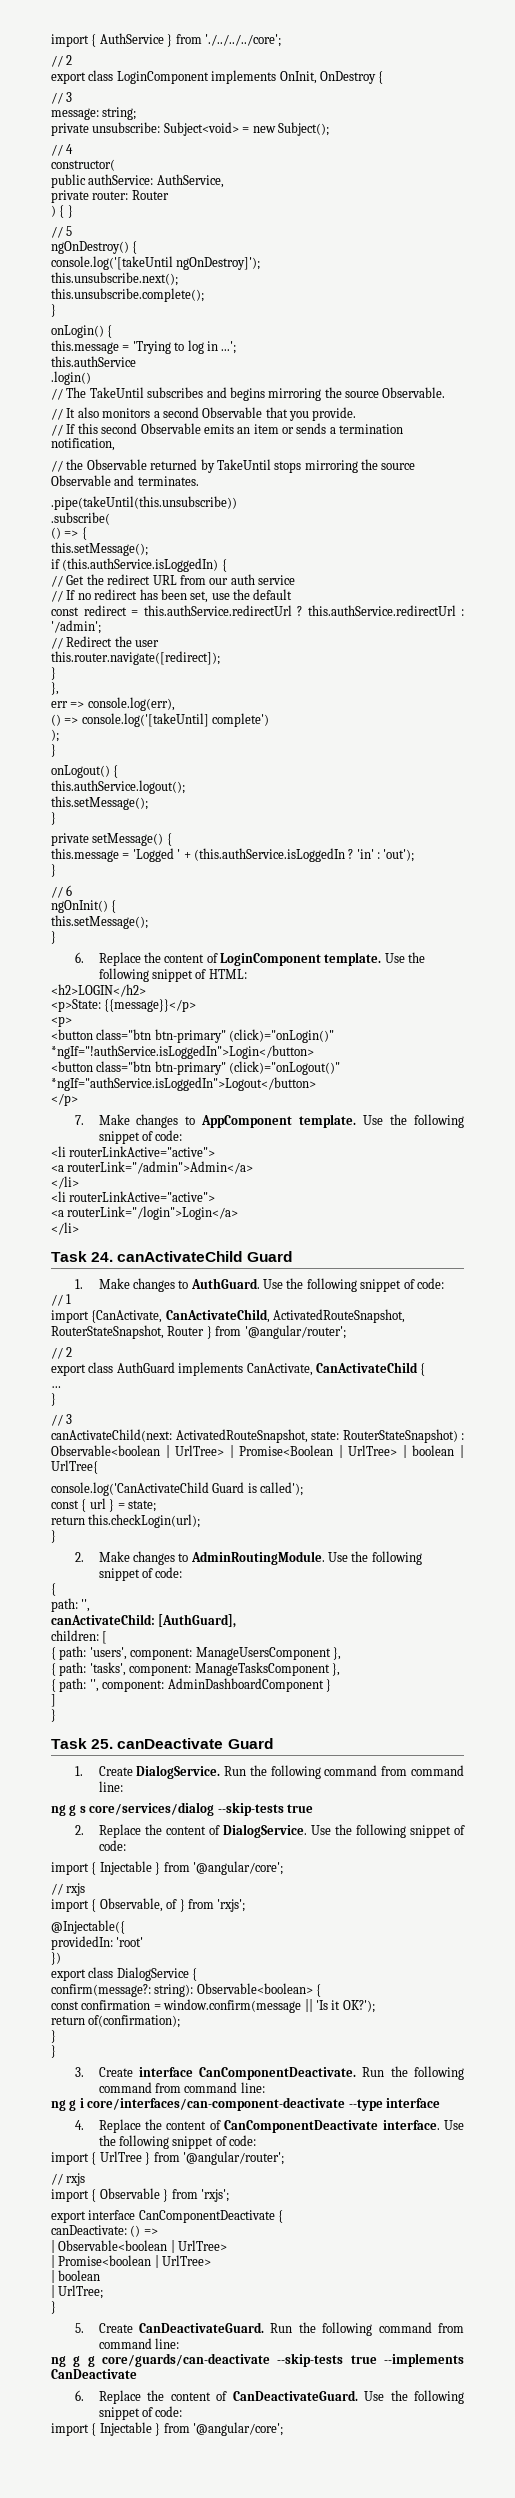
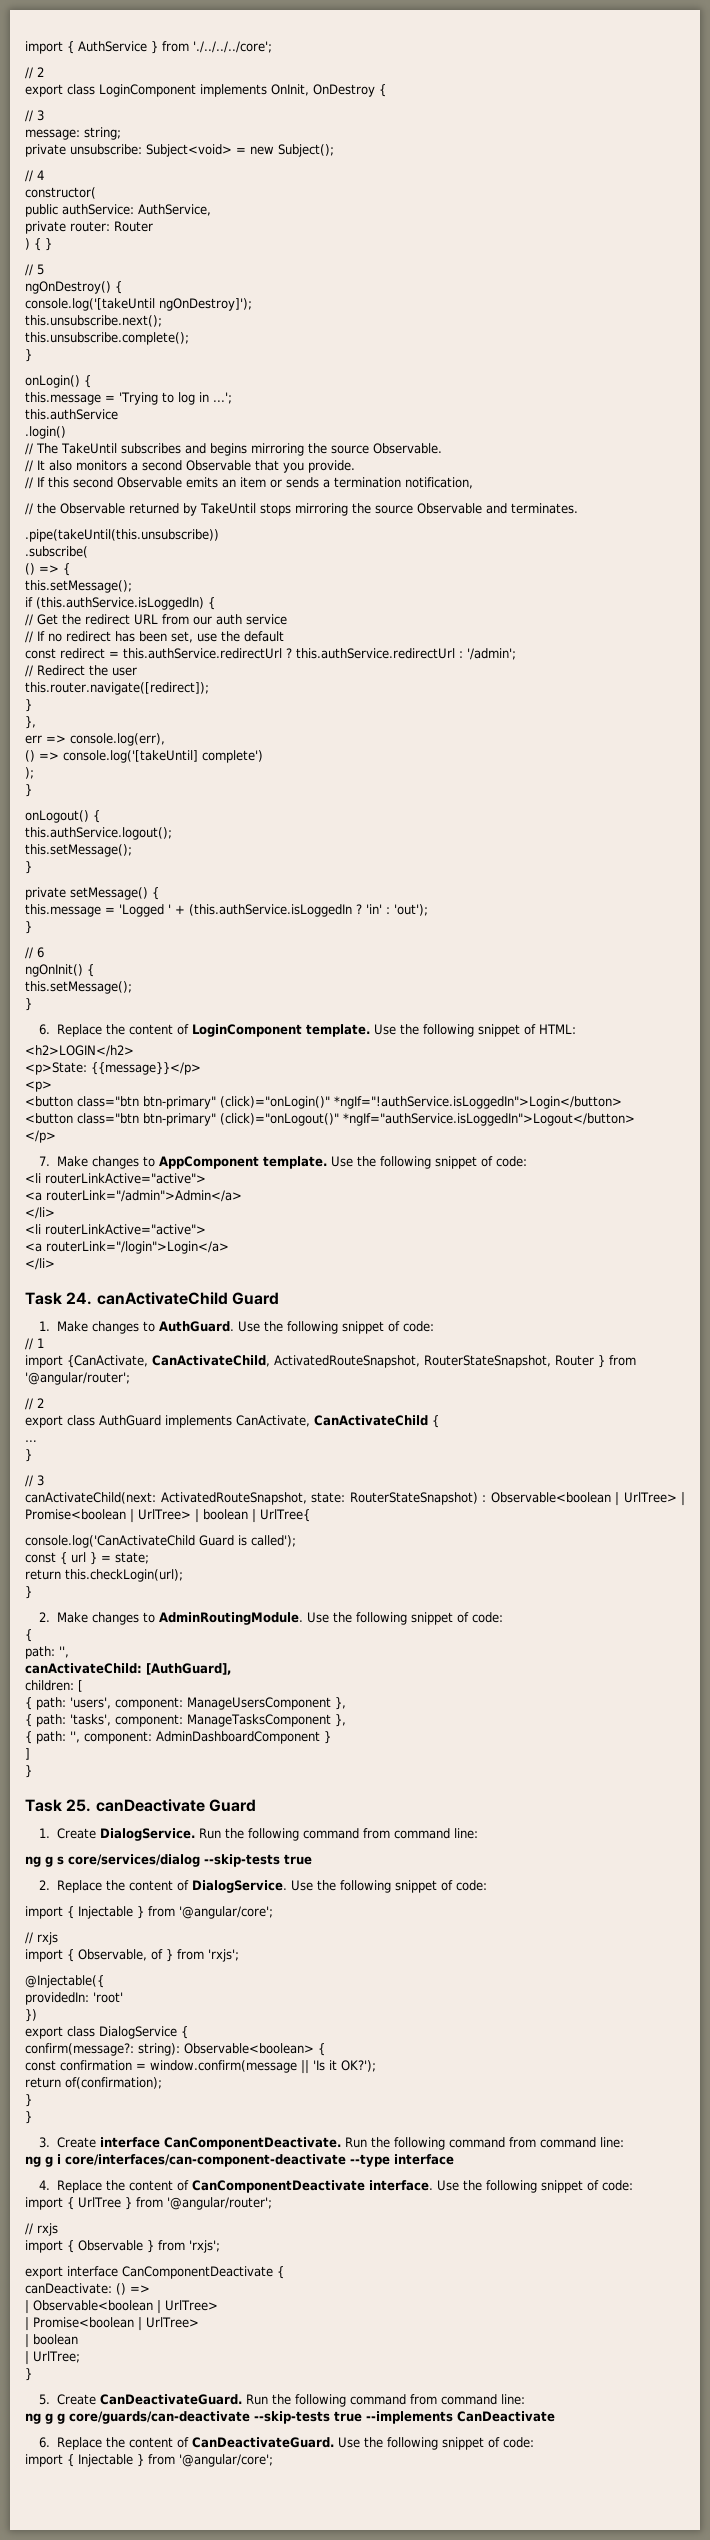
- canActivateChild(next: ActivatedRouteSnapshot, state: RouterStateSnapshot) : Observable<boolean | UrlTree> | Promise<Boolean | UrlTree> | boolean | UrlTree{
+ canActivateChild(next: ActivatedRouteSnapshot, state: RouterStateSnapshot) : Observable<boolean | UrlTree> | Promise<boolean | UrlTree> | boolean | UrlTree{

